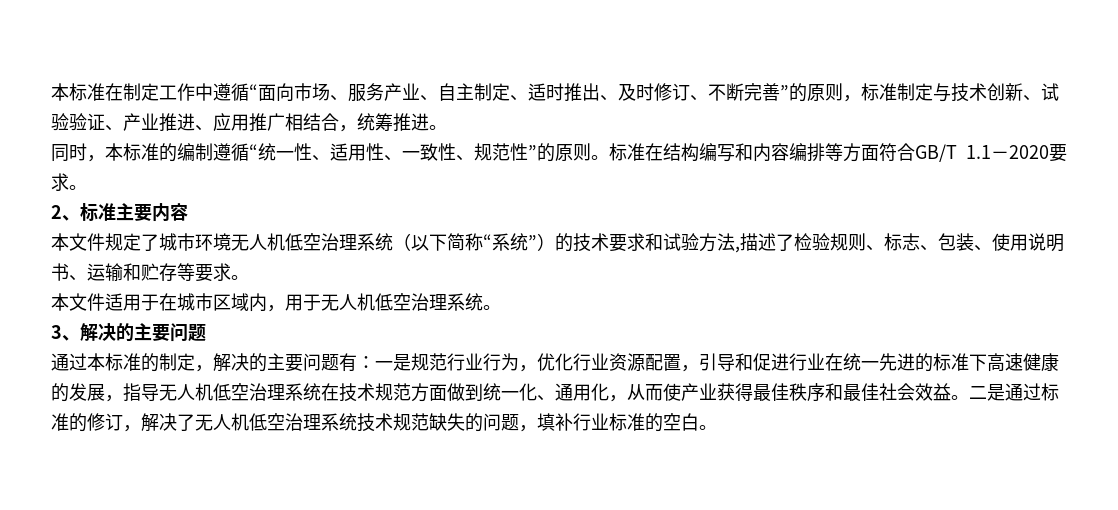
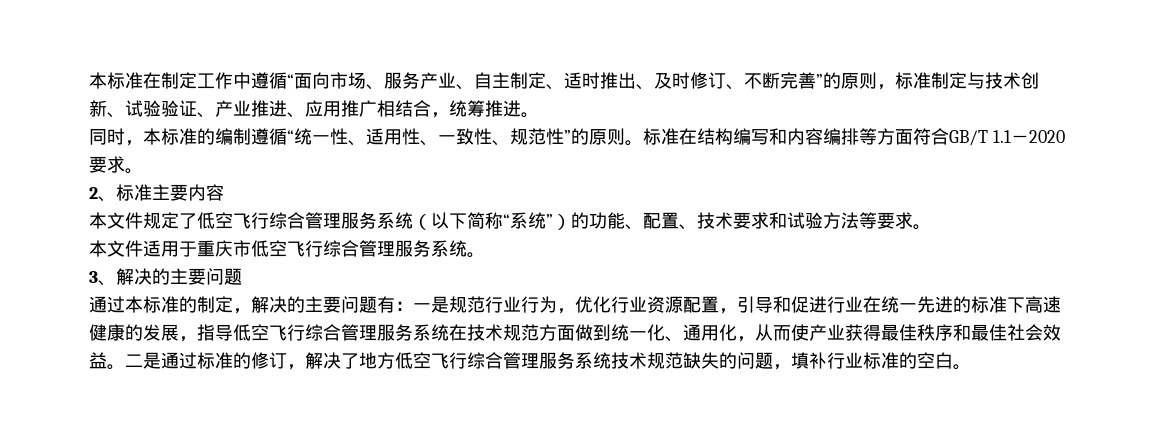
- 本文件规定了城市环境无人机低空治理系统（以下简称“系统”）的技术要求和试验方法,描述了检验规则、标志、包装、使用说明书、运输和贮存等要求。
+ 本文件规定了低空飞行综合管理服务系统（以下简称“系统”）的功能、配置、技术要求和试验方法等要求。
- 本文件适用于在城市区域内，用于无人机低空治理系统。
+ 本文件适用于重庆市低空飞行综合管理服务系统。
- 通过本标准的制定，解决的主要问题有：一是规范行业行为，优化行业资源配置，引导和促进行业在统一先进的标准下高速健康的发展，指导无人机低空治理系统在技术规范方面做到统一化、通用化，从而使产业获得最佳秩序和最佳社会效益。
+ 通过本标准的制定，解决的主要问题有：一是规范行业行为，优化行业资源配置，引导和促进行业在统一先进的标准下高速健康的发展，指导低空飞行综合管理服务系统在技术规范方面做到统一化、通用化，从而使产业获得最佳秩序和最佳社会效益。
- 二是通过标准的修订，解决了无人机低空治理系统技术规范缺失的问题，填补行业标准的空白。
+ 二是通过标准的修订，解决了地方低空飞行综合管理服务系统技术规范缺失的问题，填补行业标准的空白。

